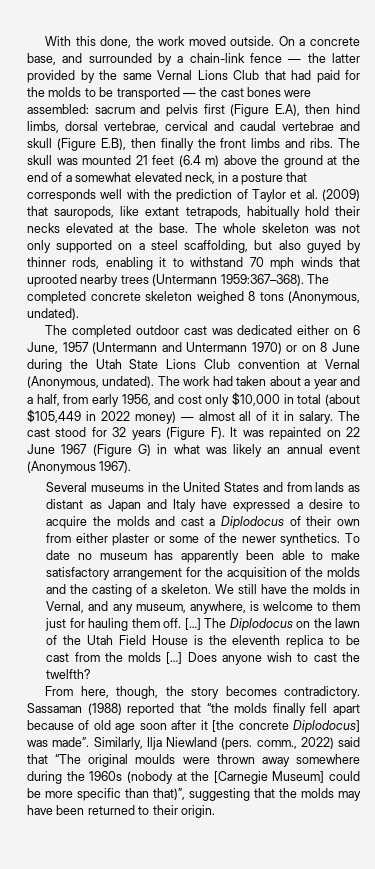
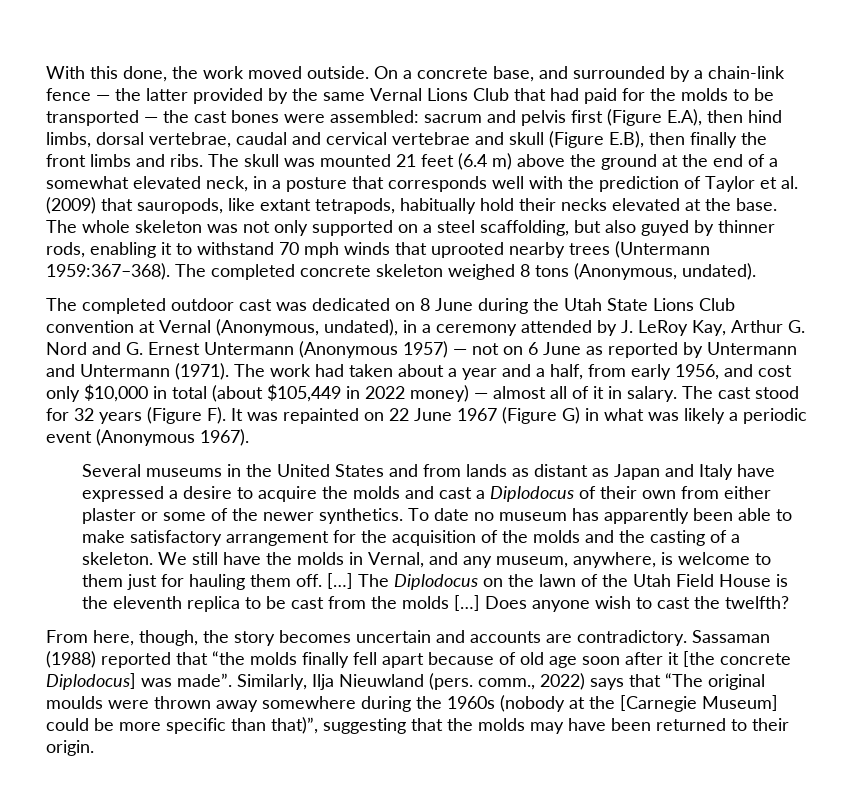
- On a concrete base, and surrounded by a chain-link fence — the latter provided by the same Vernal Lions Club that had paid for the molds to be transported — the cast bones were assembled: sacrum and pelvis first (Figure E.A), then hind limbs, dorsal vertebrae, cervical and caudal vertebrae and skull (Figure E.B), then finally the front limbs and ribs.
+ On a concrete base, and surrounded by a chain-link fence — the latter provided by the same Vernal Lions Club that had paid for the molds to be transported — the cast bones were assembled: sacrum and pelvis first (Figure E.A), then hind limbs, dorsal vertebrae, caudal and cervical vertebrae and skull (Figure E.B), then finally the front limbs and ribs.
- The completed outdoor cast was dedicated either on 6 June, 1957 (Untermann and Untermann 1970) or on 8 June during the Utah State Lions Club convention at Vernal (Anonymous, undated).
+ The completed outdoor cast was dedicated on 8 June during the Utah State Lions Club convention at Vernal (Anonymous, undated), in a ceremony attended by J. LeRoy Kay, Arthur G. Nord and G. Ernest Untermann (Anonymous 1957) — not on 6 June as reported by Untermann and Untermann (1971).
- The cast stood for 32 years (Figure F). It was repainted on 22 June 1967 (Figure G) in what was likely an annual event (Anonymous 1967).
+ The cast stood for 32 years (Figure F). It was repainted on 22 June 1967 (Figure G) in what was likely a periodic event (Anonymous 1967).
- From here, though, the story becomes contradictory.
+ From here, though, the story becomes uncertain and accounts are contradictory.
- Similarly, Ilja Niewland (pers. comm., 2022) said that “The original moulds were thrown away somewhere during the 1960s (nobody at the [Carnegie Museum] could be more specific than that)”, suggesting that the molds may have been returned to their origin.
+ Similarly, Ilja Nieuwland (pers. comm., 2022) says that “The original moulds were thrown away somewhere during the 1960s (nobody at the [Carnegie Museum] could be more specific than that)”, suggesting that the molds may have been returned to their origin.

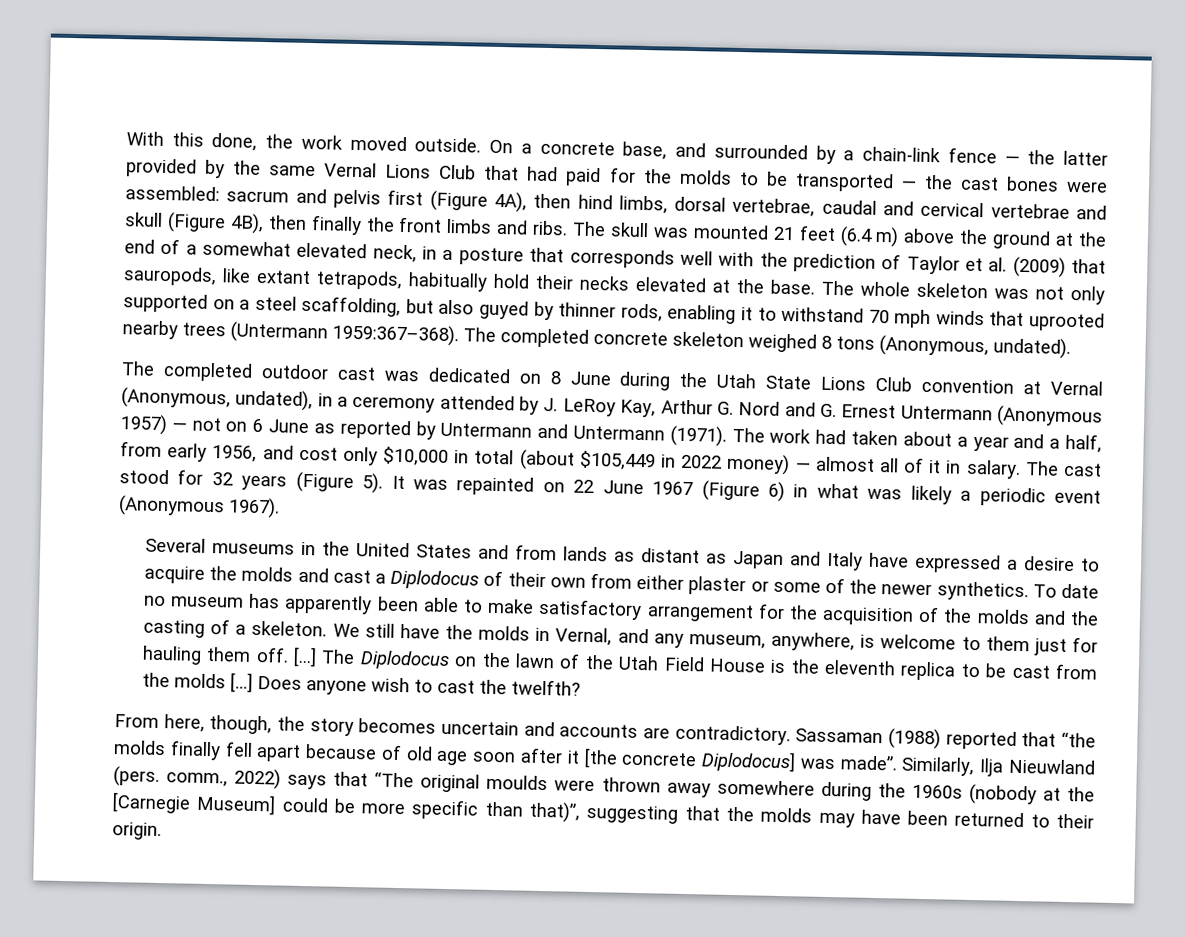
- On a concrete base, and surrounded by a chain-link fence — the latter provided by the same Vernal Lions Club that had paid for the molds to be transported — the cast bones were assembled: sacrum and pelvis first (Figure E.A), then hind limbs, dorsal vertebrae, caudal and cervical vertebrae and skull (Figure E.B), then finally the front limbs and ribs.
+ On a concrete base, and surrounded by a chain-link fence — the latter provided by the same Vernal Lions Club that had paid for the molds to be transported — the cast bones were assembled: sacrum and pelvis first (Figure 4A), then hind limbs, dorsal vertebrae, caudal and cervical vertebrae and skull (Figure 4B), then finally the front limbs and ribs.
- The cast stood for 32 years (Figure F). It was repainted on 22 June 1967 (Figure G) in what was likely a periodic event (Anonymous 1967).
+ The cast stood for 32 years (Figure 5). It was repainted on 22 June 1967 (Figure 6) in what was likely a periodic event (Anonymous 1967).

